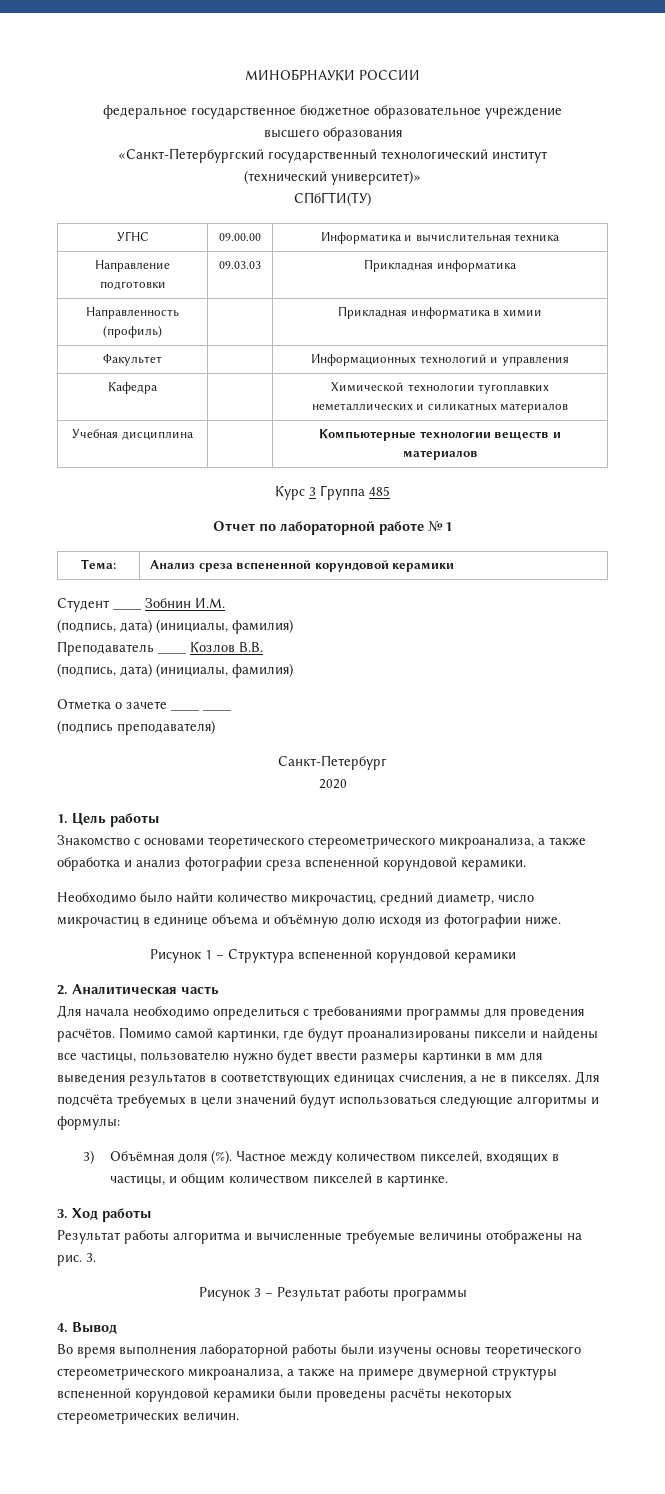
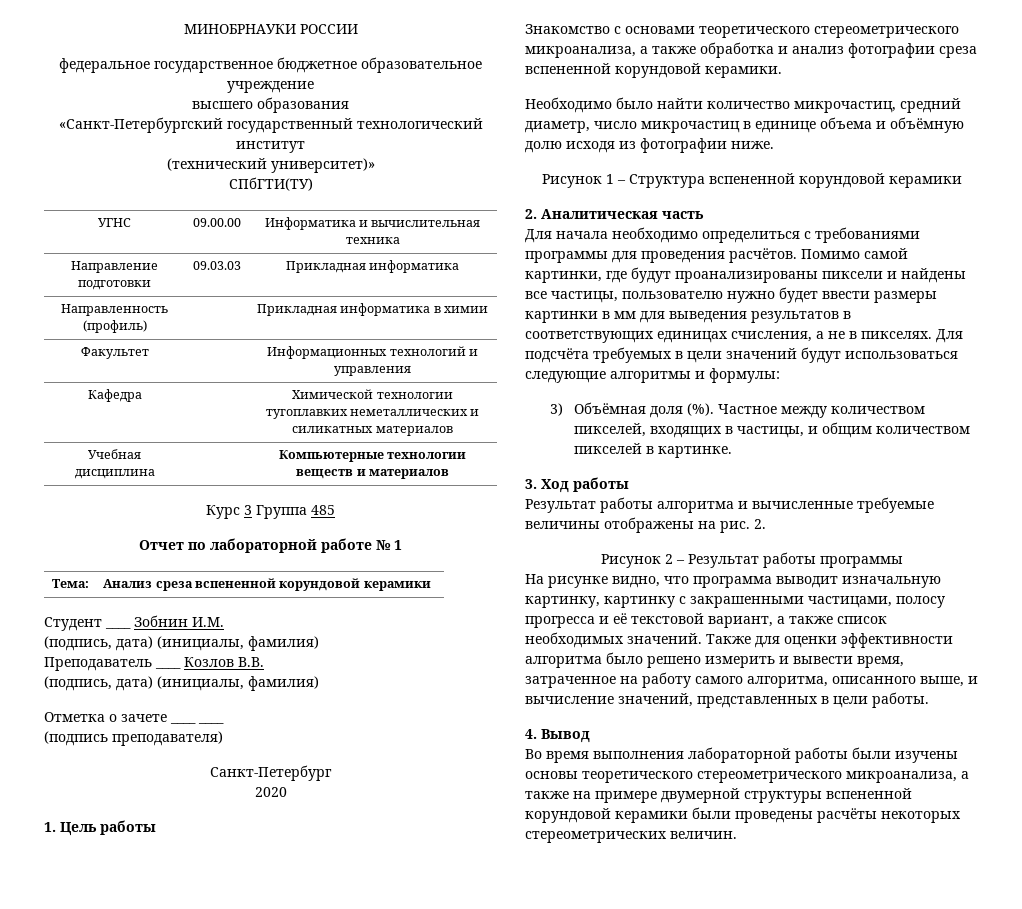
- Результат работы алгоритма и вычисленные требуемые величины отображены на рис. 3.
- Рисунок 3 – Результат работы программы
+ Результат работы алгоритма и вычисленные требуемые величины отображены на рис. 2.
+ Рисунок 2 – Результат работы программы
+ На рисунке видно, что программа выводит изначальную картинку, картинку с закрашенными частицами, полосу прогресса и её текстовой вариант, а также список необходимых значений. Также для оценки эффективности алгоритма было решено измерить и вывести время, затраченное на работу самого алгоритма, описанного выше, и вычисление значений, представленных в цели работы.

